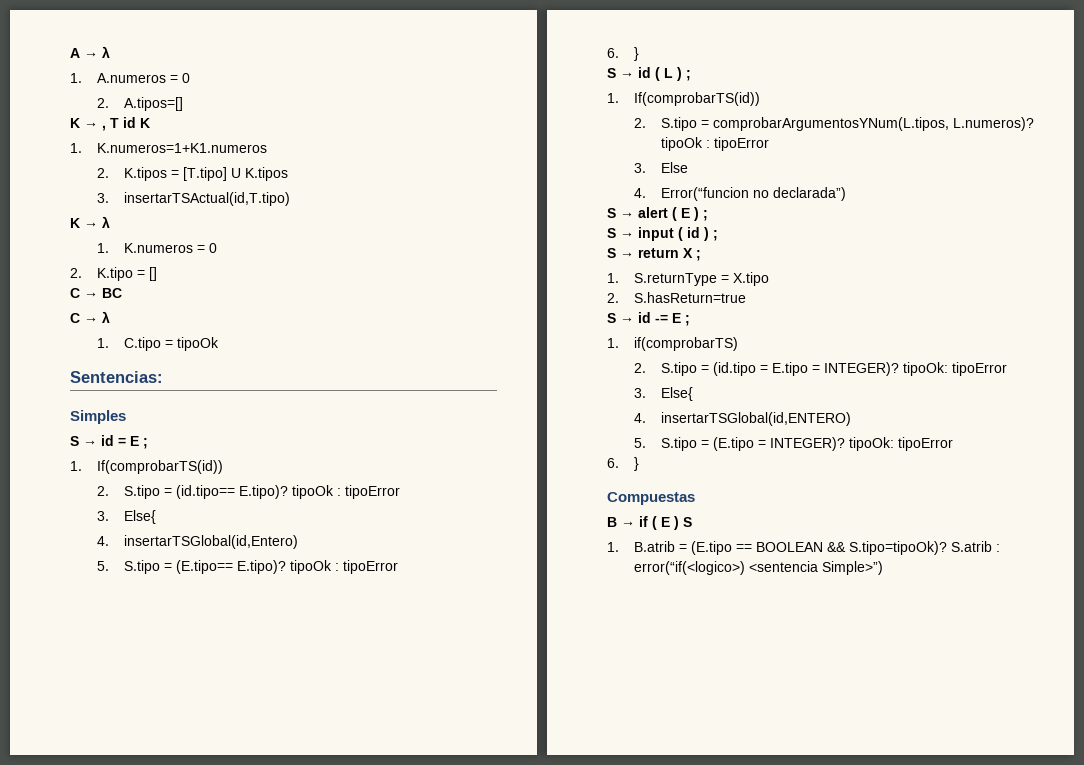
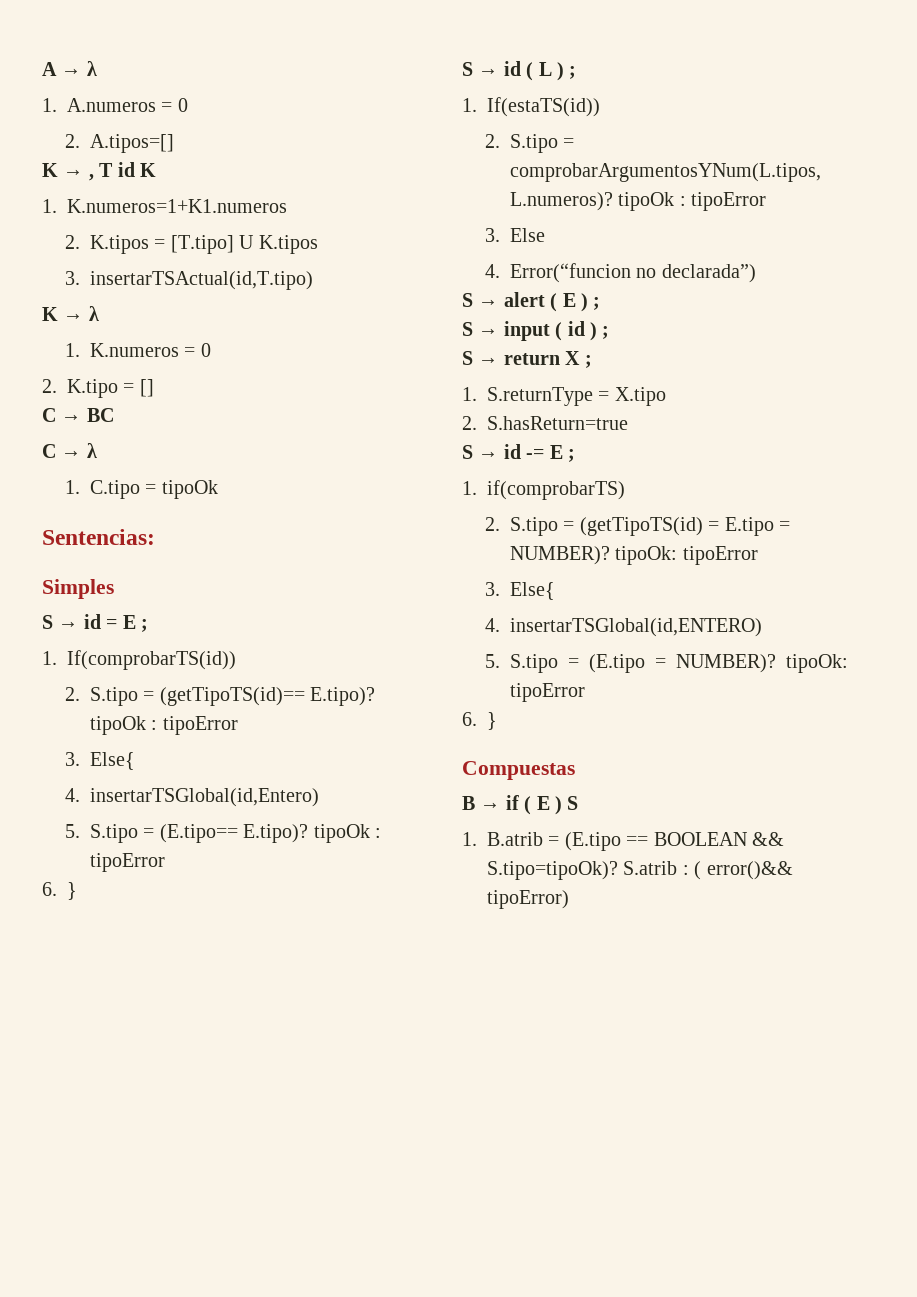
- 2. S.tipo = (id.tipo== E.tipo)? tipoOk : tipoError
+ 2. S.tipo = (getTipoTS(id)== E.tipo)? tipoOk : tipoError
  S → id ( L ) ;
- 1. If(comprobarTS(id))
+ 1. If(estaTS(id))
- 2. S.tipo = (id.tipo = E.tipo = INTEGER)? tipoOk: tipoError
+ 2. S.tipo = (getTipoTS(id) = E.tipo = NUMBER)? tipoOk: tipoError
- 5. S.tipo = (E.tipo = INTEGER)? tipoOk: tipoError
+ 5. S.tipo = (E.tipo = NUMBER)? tipoOk: tipoError
- S.atrib : error(“if(<logico>) <sentencia Simple>”)
+ S.atrib : ( error()&& tipoError)

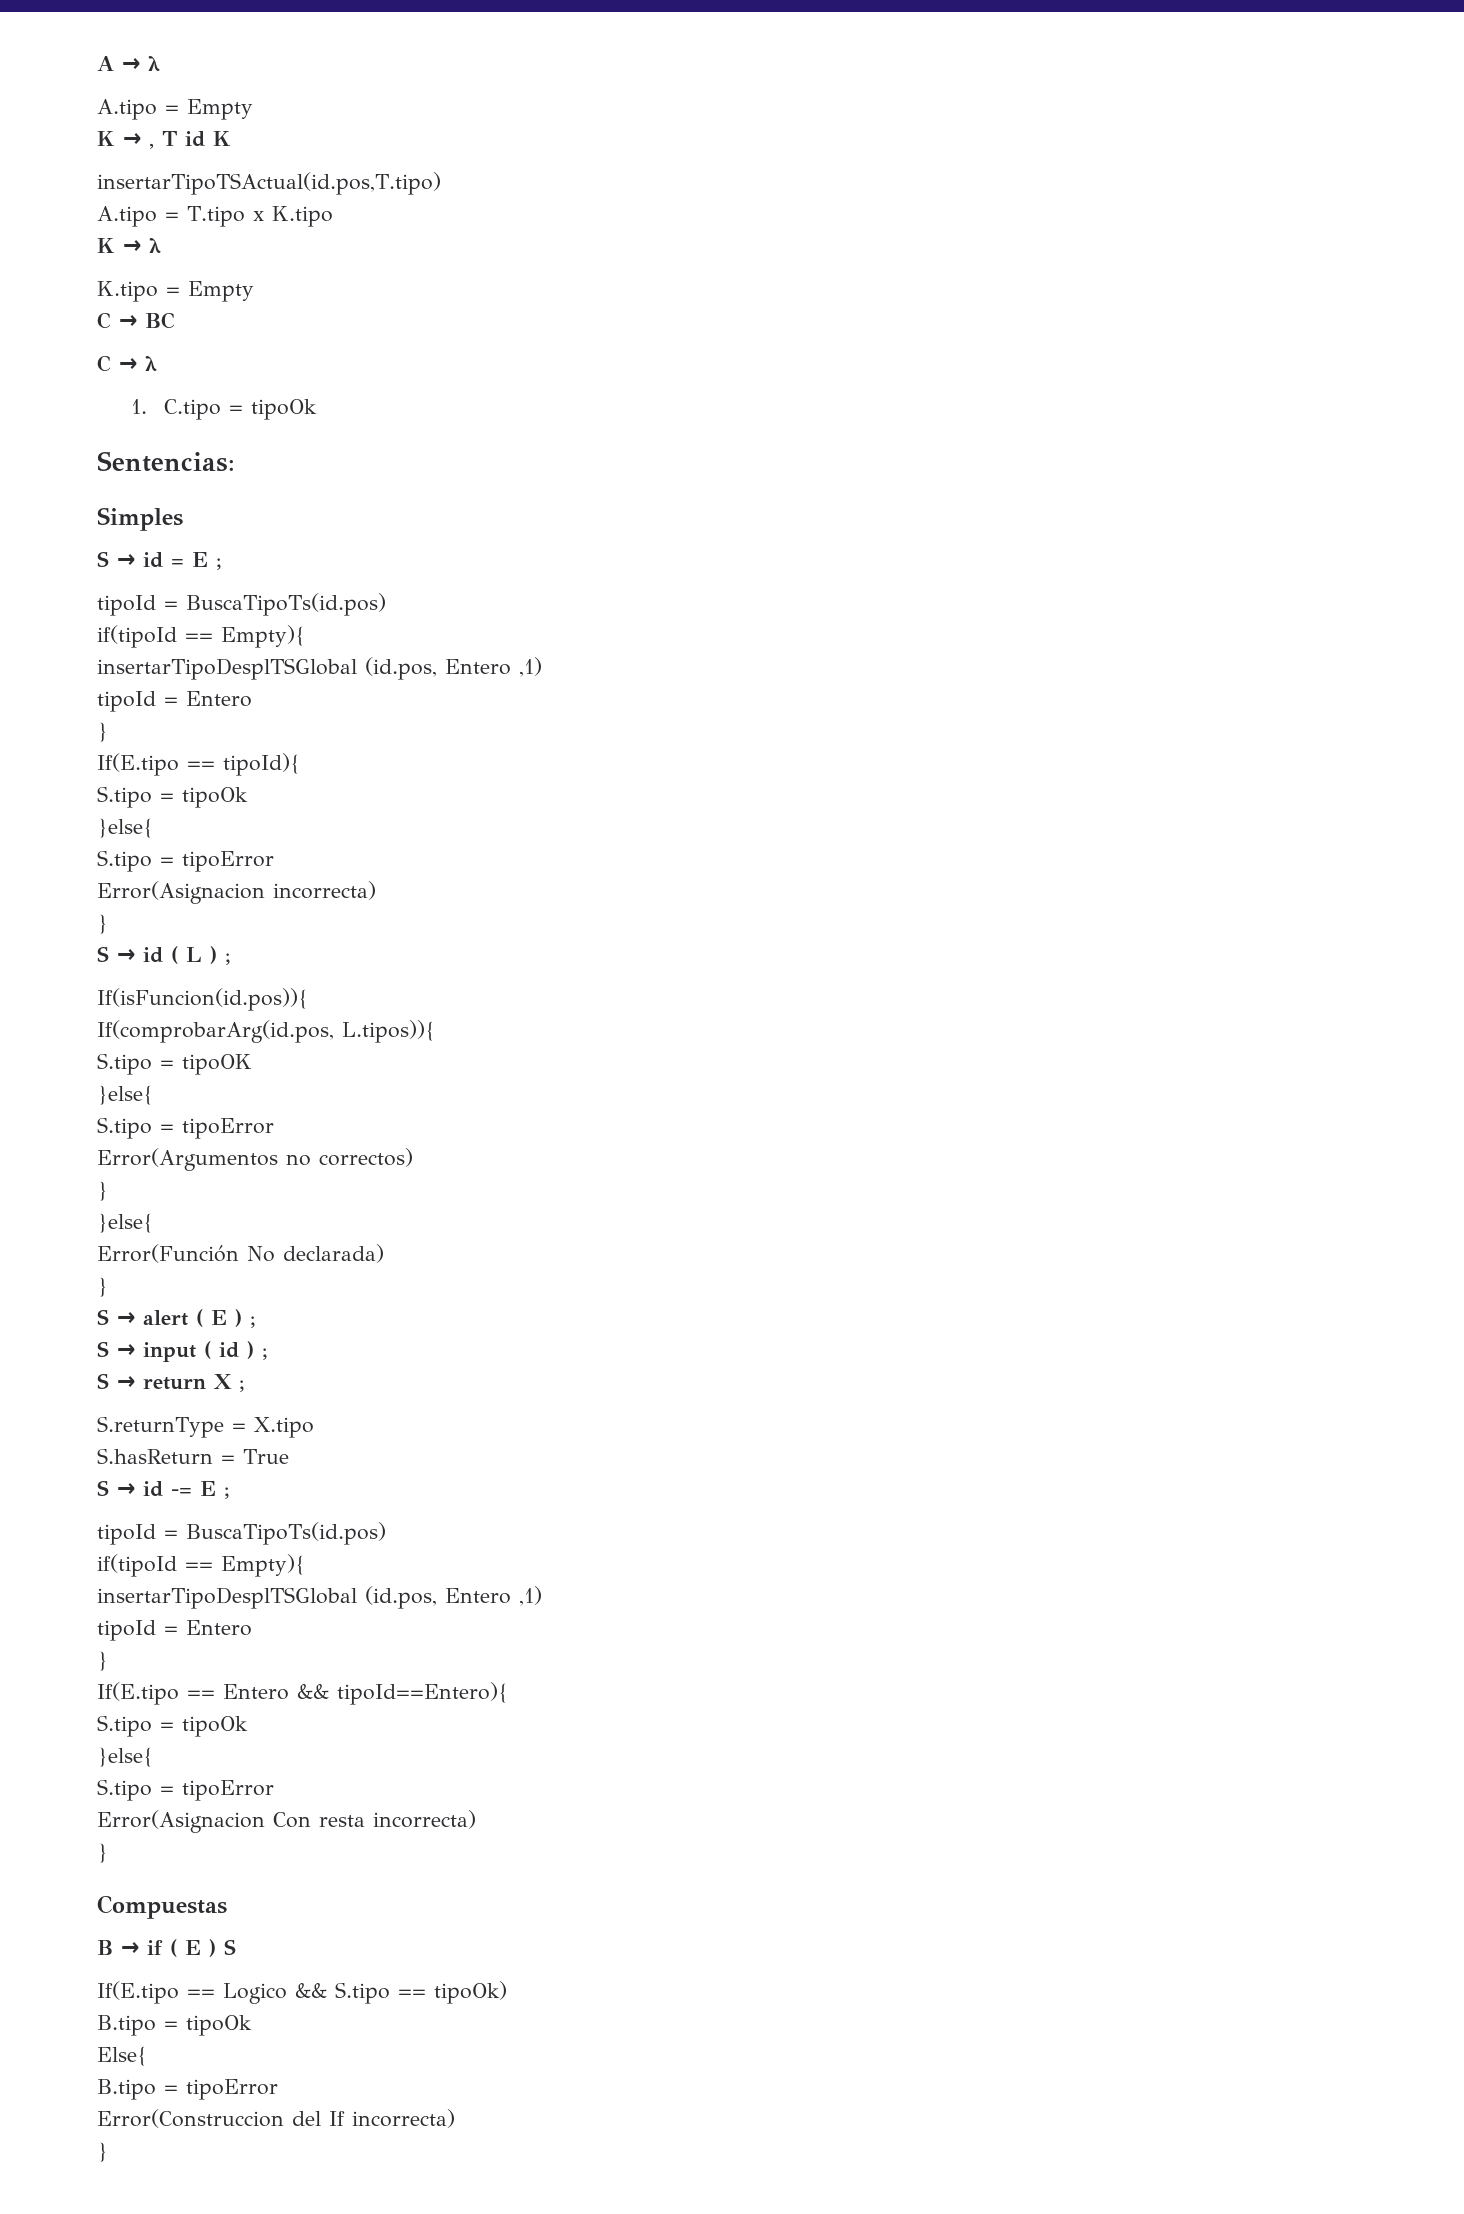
- 1. A.numeros = 0
- 2. A.tipos=[]
+ A.tipo = Empty
- 1. K.numeros=1+K1.numeros
- 2. K.tipos = [T.tipo] U K.tipos
- 3. insertarTSActual(id,T.tipo)
+ insertarTipoTSActual(id.pos,T.tipo)
+ A.tipo = T.tipo x K.tipo
  K → λ
- 1. K.numeros = 0
- 2. K.tipo = []
+ K.tipo = Empty
  S → id = E ;
- 1. If(comprobarTS(id))
- 2. S.tipo = (getTipoTS(id)== E.tipo)? tipoOk : tipoError
- 3. Else{
- 4. insertarTSGlobal(id,Entero)
- 5. S.tipo = (E.tipo== E.tipo)? tipoOk : tipoError
- 6. }
+ tipoId = BuscaTipoTs(id.pos)
+ if(tipoId == Empty){
+ insertarTipoDesplTSGlobal (id.pos, Entero ,1)
+ tipoId = Entero
+ }
+ If(E.tipo == tipoId){
+ S.tipo = tipoOk
+ }else{
+ S.tipo = tipoError
+ Error(Asignacion incorrecta)
+ }
- 1. If(estaTS(id))
- 2. S.tipo = comprobarArgumentosYNum(L.tipos, L.numeros)? tipoOk : tipoError
- 3. Else
- 4. Error(“funcion no declarada”)
+ If(isFuncion(id.pos)){
+ If(comprobarArg(id.pos, L.tipos)){
+ S.tipo = tipoOK
+ }else{
+ S.tipo = tipoError
+ Error(Argumentos no correctos)
+ }
+ }else{
+ Error(Función No declarada)
+ }
- 1. S.returnType = X.tipo
+ S.returnType = X.tipo
- 2. S.hasReturn=true
+ S.hasReturn = True
  S → id -= E ;
- 1. if(comprobarTS)
- 2. S.tipo = (getTipoTS(id) = E.tipo = NUMBER)? tipoOk: tipoError
- 3. Else{
- 4. insertarTSGlobal(id,ENTERO)
- 5. S.tipo = (E.tipo = NUMBER)? tipoOk: tipoError
- 6. }
+ tipoId = BuscaTipoTs(id.pos)
+ if(tipoId == Empty){
+ insertarTipoDesplTSGlobal (id.pos, Entero ,1)
+ tipoId = Entero
+ }
+ If(E.tipo == Entero && tipoId==Entero){
+ S.tipo = tipoOk
+ }else{
+ S.tipo = tipoError
+ Error(Asignacion Con resta incorrecta)
+ }
- 1. B.atrib = (E.tipo == BOOLEAN && S.tipo=tipoOk)? S.atrib : ( error()&& tipoError)
+ If(E.tipo == Logico && S.tipo == tipoOk)
+ B.tipo = tipoOk
+ Else{
+ B.tipo = tipoError
+ Error(Construccion del If incorrecta)
+ }

